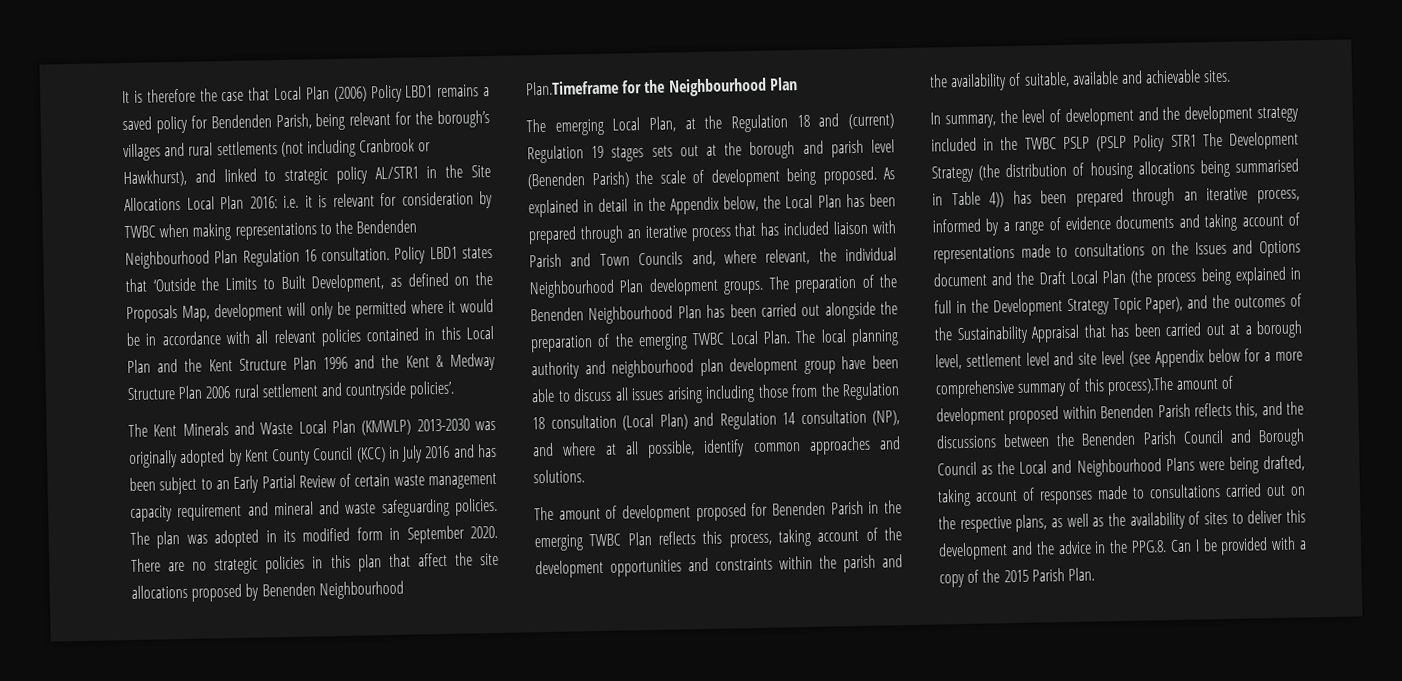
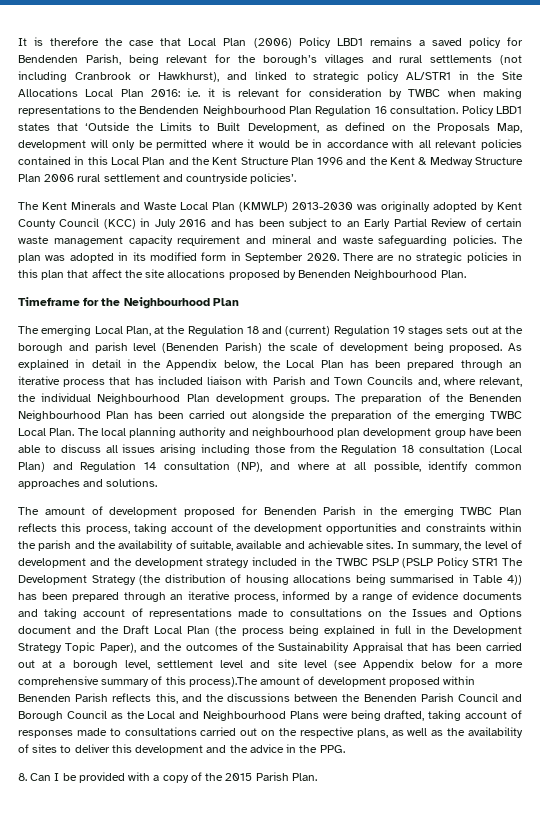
- There are no strategic policies in this plan that affect the site allocations proposed by Benenden Neighbourhood Plan.Timeframe for the Neighbourhood Plan
+ There are no strategic policies in this plan that affect the site allocations proposed by Benenden Neighbourhood Plan.
+ Timeframe for the Neighbourhood Plan
- The amount of development proposed for Benenden Parish in the emerging TWBC Plan reflects this process, taking account of the development opportunities and constraints within the parish and the availability of suitable, available and achievable sites.
- In summary, the level of development and the development strategy included in the TWBC PSLP (PSLP Policy STR1 The Development Strategy (the distribution of housing allocations being summarised in Table 4)) has been prepared through an iterative process, informed by a range of evidence documents and taking account of representations made to consultations on the Issues and Options document and the Draft Local Plan (the process being explained in full in the Development Strategy Topic Paper), and the outcomes of the Sustainability Appraisal that has been carried out at a borough level, settlement level and site level (see Appendix below for a more comprehensive summary of this process).The amount of development proposed within Benenden Parish reflects this, and the discussions between the Benenden Parish Council and Borough Council as the Local and Neighbourhood Plans were being drafted, taking account of responses made to consultations carried out on the respective plans, as well as the availability of sites to deliver this development and the advice in the PPG.8. Can I be provided with a copy of the 2015 Parish Plan.
+ The amount of development proposed for Benenden Parish in the emerging TWBC Plan reflects this process, taking account of the development opportunities and constraints within the parish and the availability of suitable, available and achievable sites. In summary, the level of development and the development strategy included in the TWBC PSLP (PSLP Policy STR1 The Development Strategy (the distribution of housing allocations being summarised in Table 4)) has been prepared through an iterative process, informed by a range of evidence documents and taking account of representations made to consultations on the Issues and Options document and the Draft Local Plan (the process being explained in full in the Development Strategy Topic Paper), and the outcomes of the Sustainability Appraisal that has been carried out at a borough level, settlement level and site level (see Appendix below for a more comprehensive summary of this process).The amount of development proposed within Benenden Parish reflects this, and the discussions between the Benenden Parish Council and Borough Council as the Local and Neighbourhood Plans were being drafted, taking account of responses made to consultations carried out on the respective plans, as well as the availability of sites to deliver this development and the advice in the PPG.
+ 8. Can I be provided with a copy of the 2015 Parish Plan.

